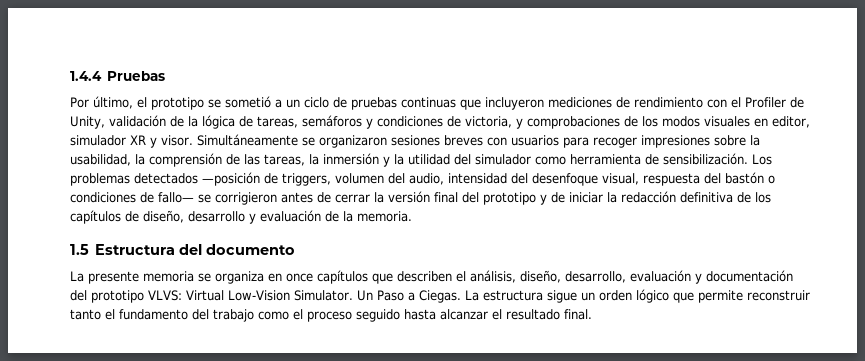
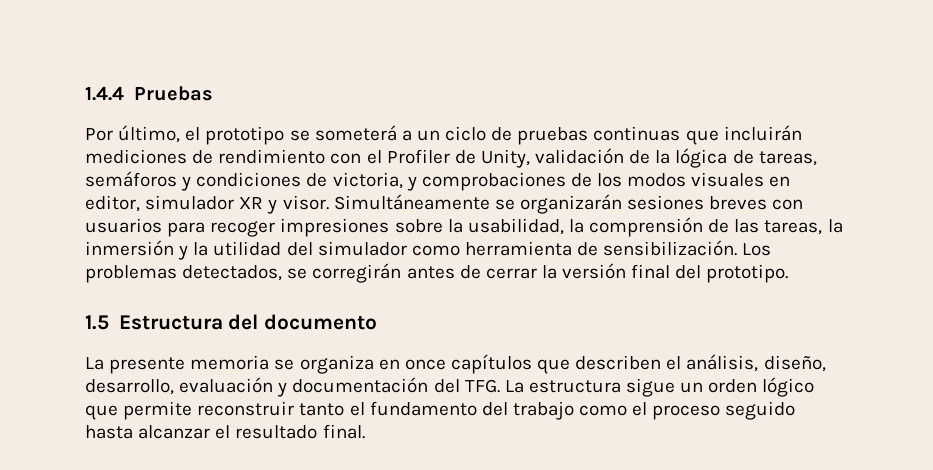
- Por último, el prototipo se sometió a un ciclo de pruebas continuas que incluyeron mediciones de rendimiento con el Profiler de Unity, validación de la lógica de tareas, semáforos y condiciones de victoria, y comprobaciones de los modos visuales en editor, simulador XR y visor.
+ Por último, el prototipo se someterá a un ciclo de pruebas continuas que incluirán mediciones de rendimiento con el Profiler de Unity, validación de la lógica de tareas, semáforos y condiciones de victoria, y comprobaciones de los modos visuales en editor, simulador XR y visor.
- Simultáneamente se organizaron sesiones breves con usuarios para recoger impresiones sobre la usabilidad, la comprensión de las tareas, la inmersión y la utilidad del simulador como herramienta de sensibilización.
+ Simultáneamente se organizarán sesiones breves con usuarios para recoger impresiones sobre la usabilidad, la comprensión de las tareas, la inmersión y la utilidad del simulador como herramienta de sensibilización.
- Los problemas detectados —posición de triggers, volumen del audio, intensidad del desenfoque visual, respuesta del bastón o condiciones de fallo— se corrigieron antes de cerrar la versión final del prototipo y de iniciar la redacción definitiva de los capítulos de diseño, desarrollo y evaluación de la memoria.
+ Los problemas detectados, se corregirán antes de cerrar la versión final del prototipo.
- La presente memoria se organiza en once capítulos que describen el análisis, diseño, desarrollo, evaluación y documentación del prototipo VLVS: Virtual Low-Vision Simulator. Un Paso a Ciegas. La estructura sigue un orden lógico que permite reconstruir tanto el fundamento del trabajo como el proceso seguido hasta alcanzar el resultado final.
+ La presente memoria se organiza en once capítulos que describen el análisis, diseño, desarrollo, evaluación y documentación del TFG. La estructura sigue un orden lógico que permite reconstruir tanto el fundamento del trabajo como el proceso seguido hasta alcanzar el resultado final.

